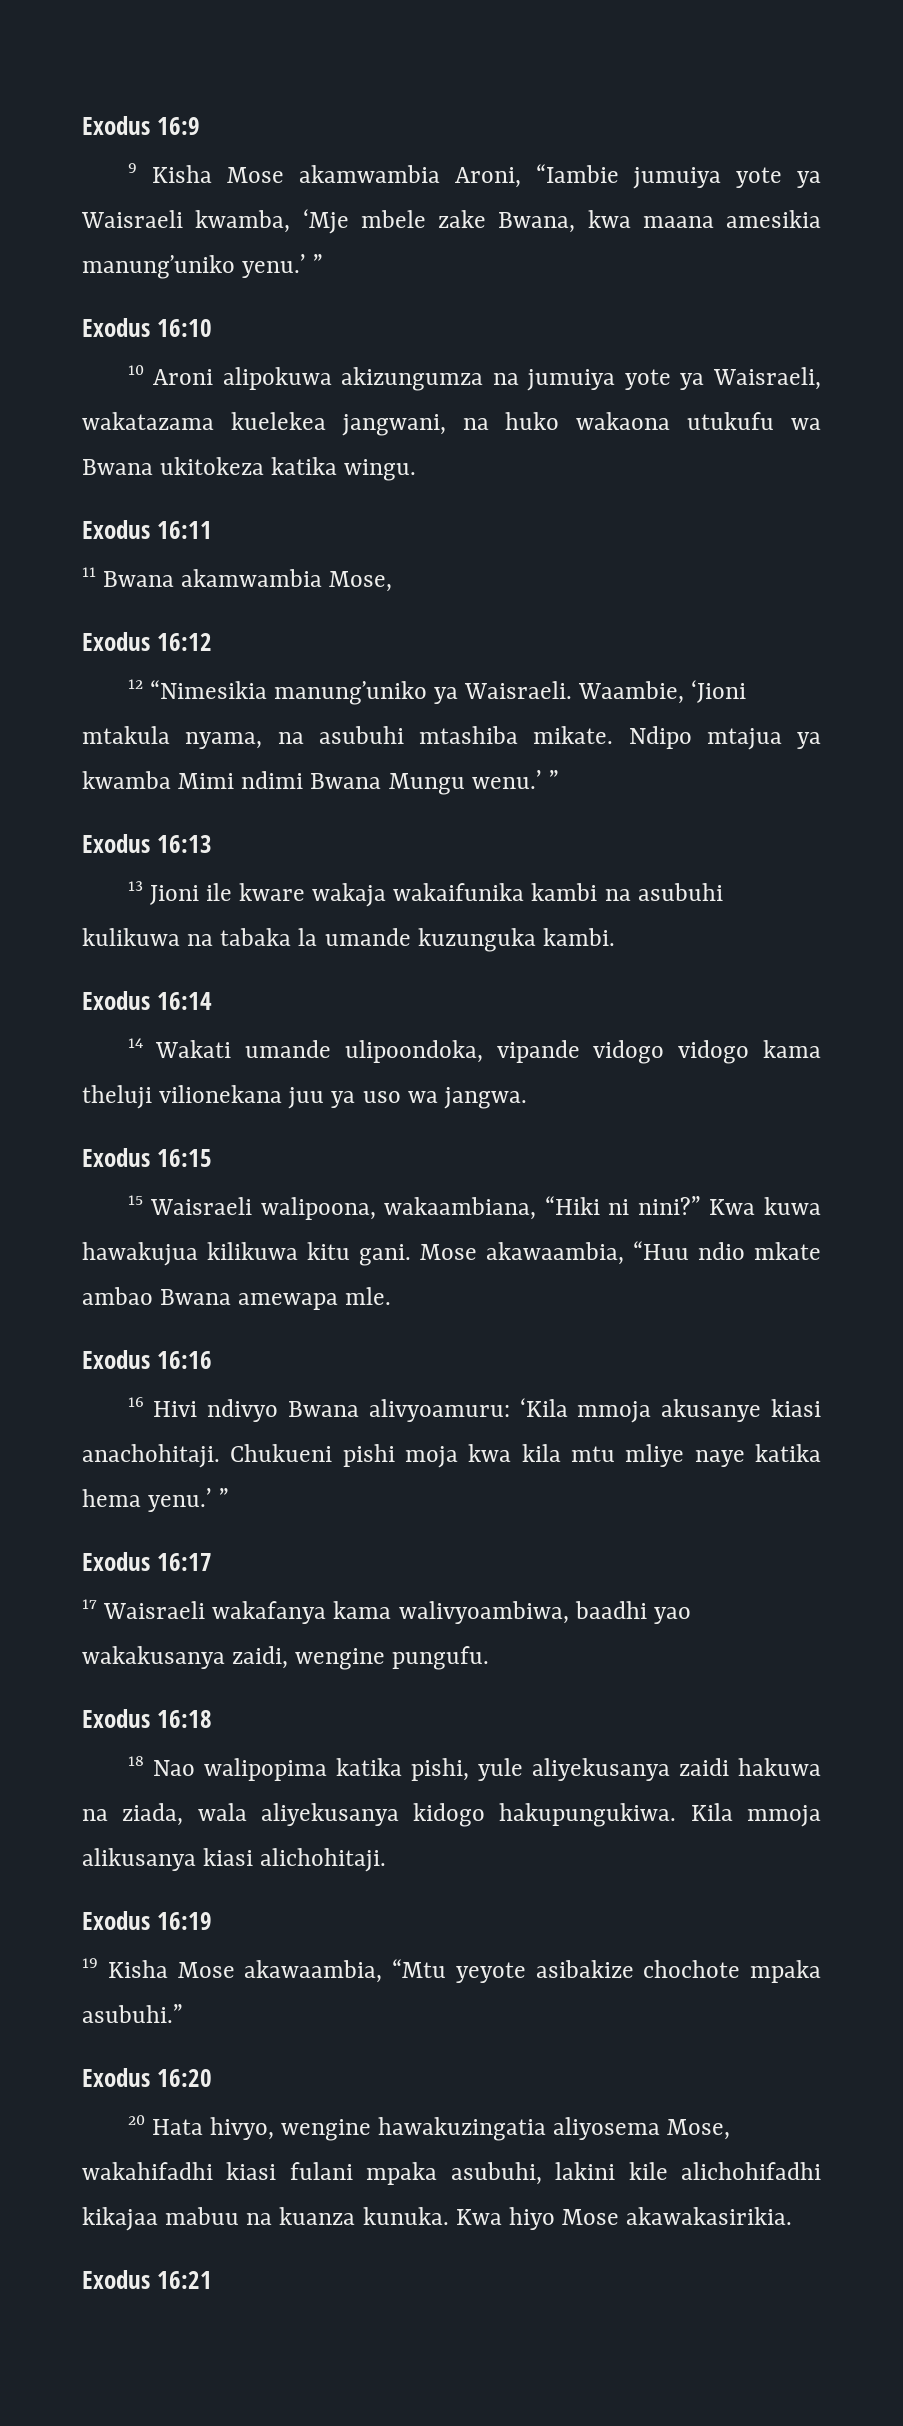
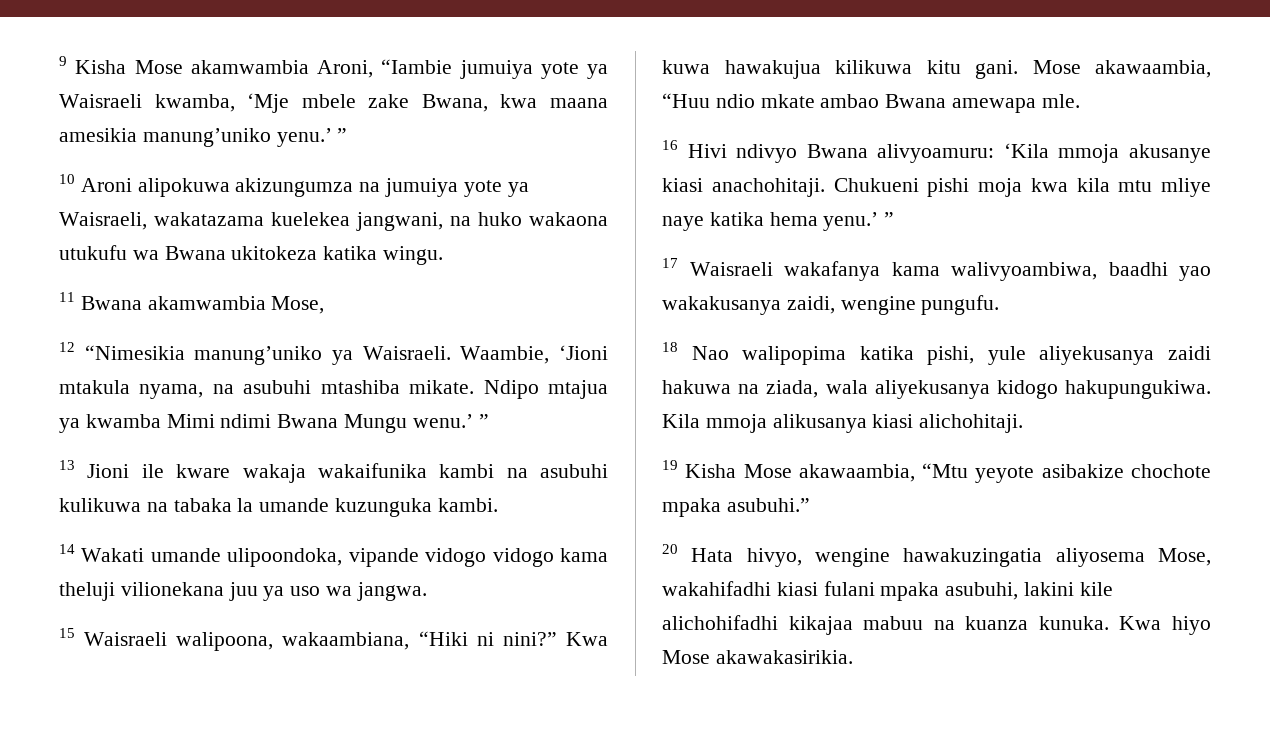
- Exodus 16:9
- Exodus 16:10
- Exodus 16:11
- Exodus 16:12
- Exodus 16:13
- Exodus 16:14
- Exodus 16:15
- Exodus 16:16
- Exodus 16:17
- Exodus 16:18
- Exodus 16:19
- Exodus 16:20
- Exodus 16:21

